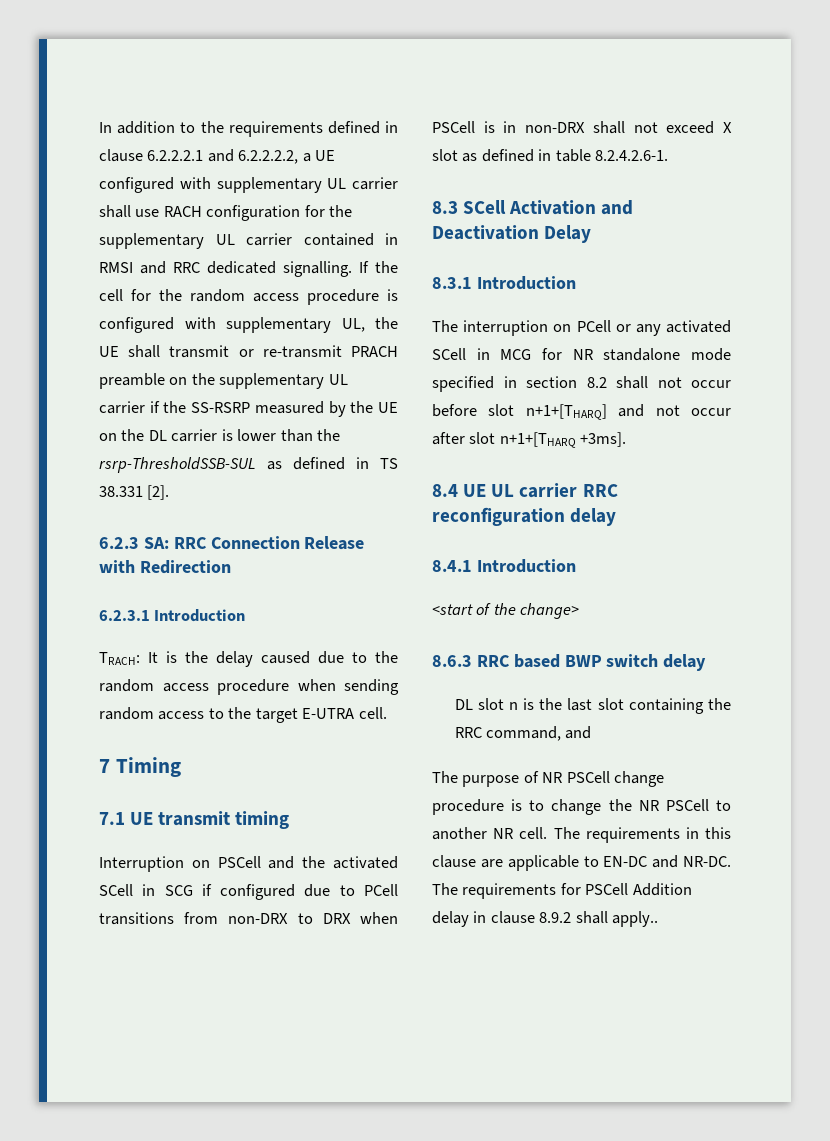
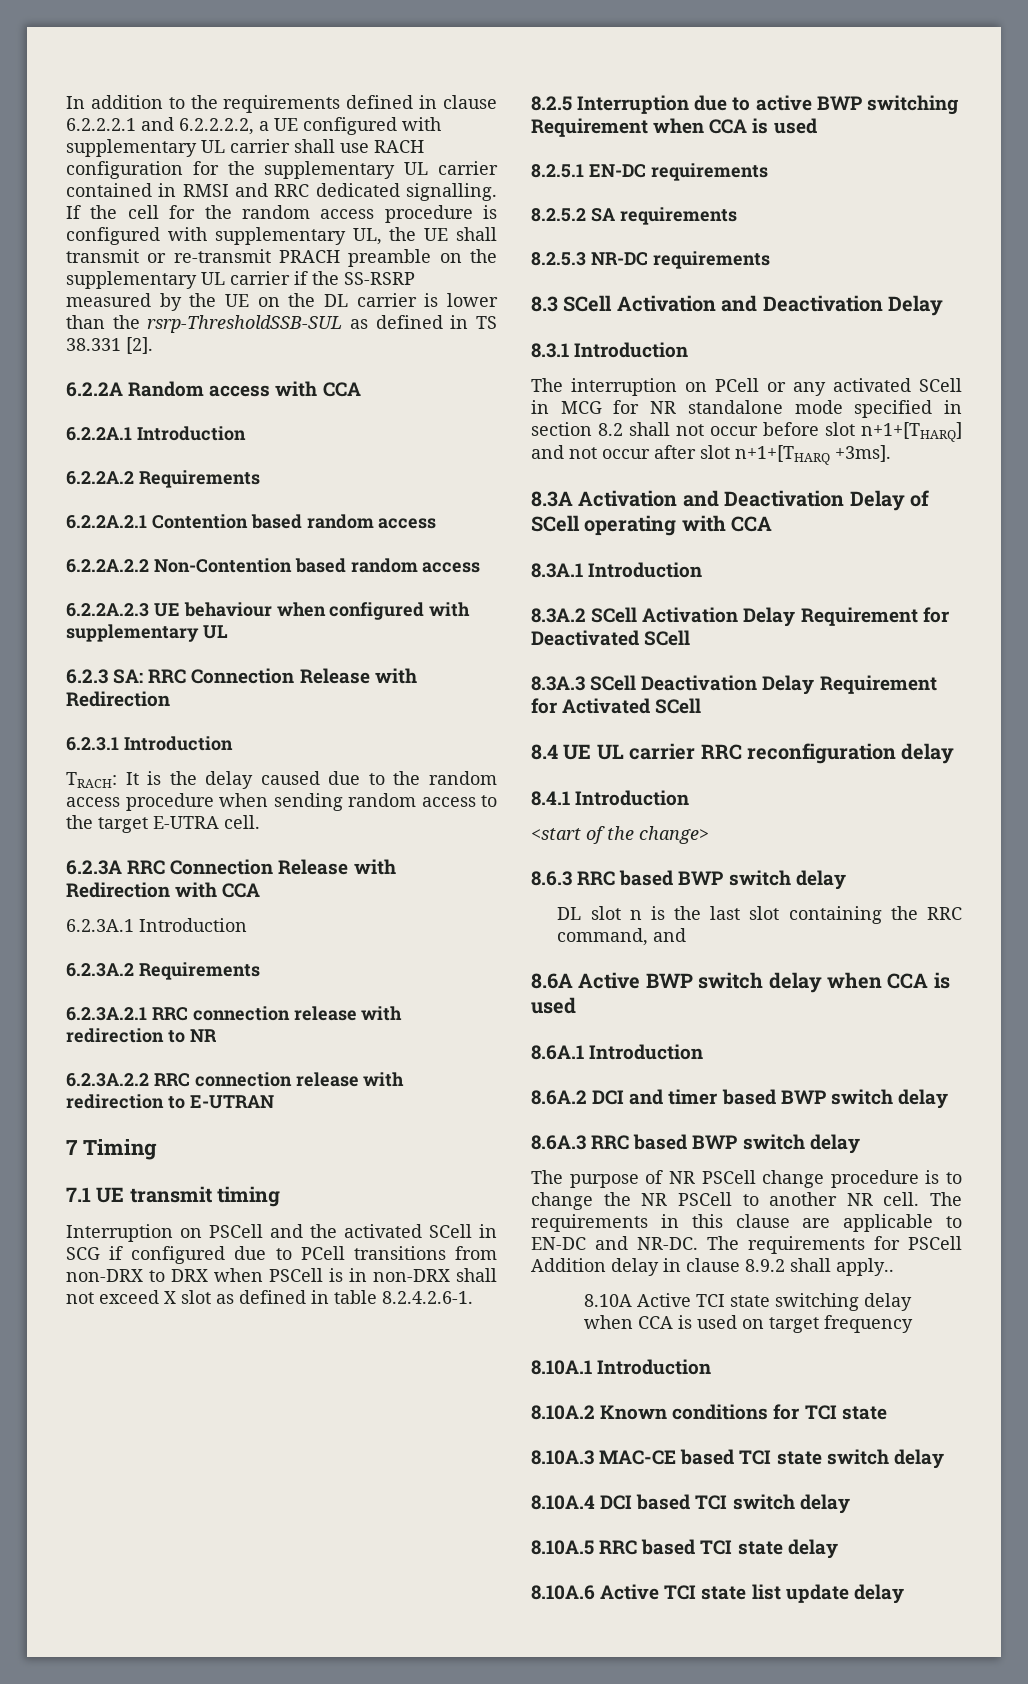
+ 6.2.2A Random access with CCA
+ 6.2.2A.1 Introduction
+ 6.2.2A.2 Requirements
+ 6.2.2A.2.1 Contention based random access
+ 6.2.2A.2.2 Non-Contention based random access
+ 6.2.2A.2.3 UE behaviour when configured with supplementary UL
+ 6.2.3A RRC Connection Release with Redirection with CCA
+ 6.2.3A.1 Introduction
+ 6.2.3A.2 Requirements
+ 6.2.3A.2.1 RRC connection release with redirection to NR
+ 6.2.3A.2.2 RRC connection release with redirection to E-UTRAN
+ 8.2.5 Interruption due to active BWP switching Requirement when CCA is used
+ 8.2.5.1 EN-DC requirements
+ 8.2.5.2 SA requirements
+ 8.2.5.3 NR-DC requirements
+ 8.3A Activation and Deactivation Delay of SCell operating with CCA
+ 8.3A.1 Introduction
+ 8.3A.2 SCell Activation Delay Requirement for Deactivated SCell
+ 8.3A.3 SCell Deactivation Delay Requirement for Activated SCell
+ 8.6A Active BWP switch delay when CCA is used
+ 8.6A.1 Introduction
+ 8.6A.2 DCI and timer based BWP switch delay
+ 8.6A.3 RRC based BWP switch delay
+ 8.10A Active TCI state switching delay when CCA is used on target frequency
+ 8.10A.1 Introduction
+ 8.10A.2 Known conditions for TCI state
+ 8.10A.3 MAC-CE based TCI state switch delay
+ 8.10A.4 DCI based TCI switch delay
+ 8.10A.5 RRC based TCI state delay
+ 8.10A.6 Active TCI state list update delay

